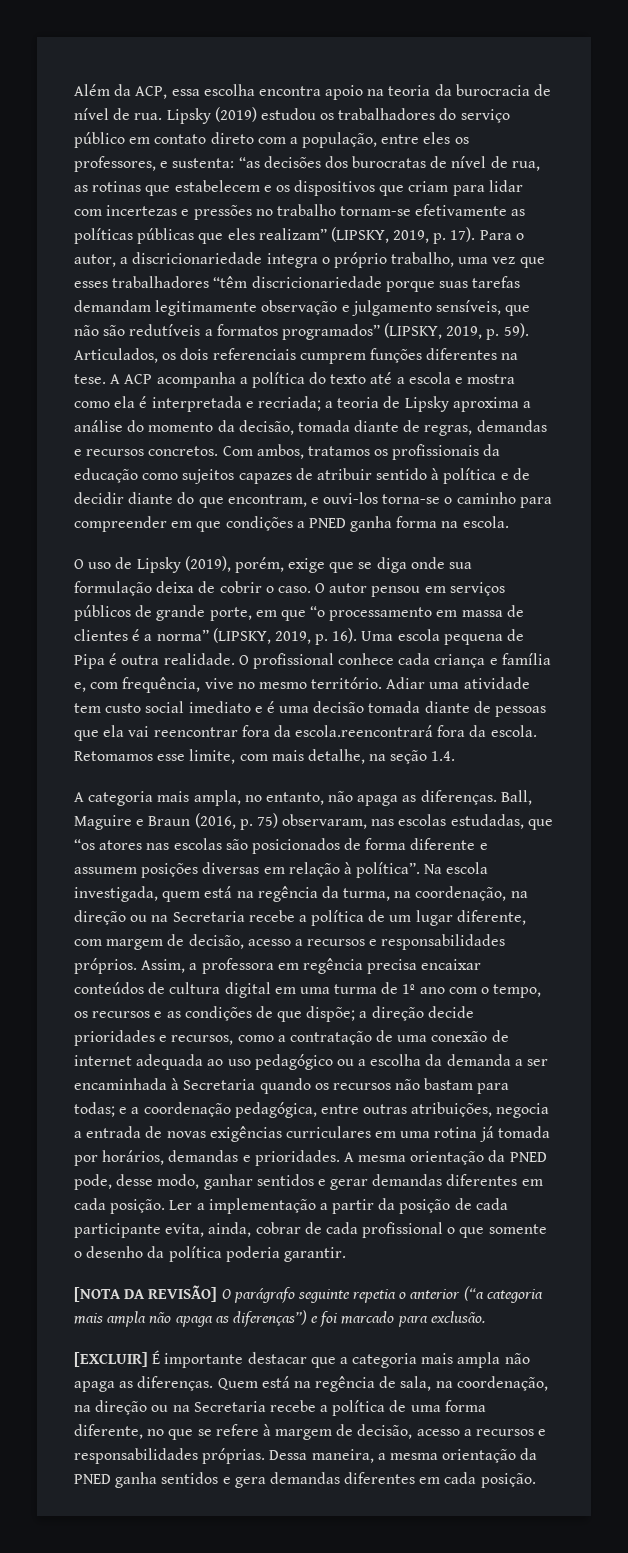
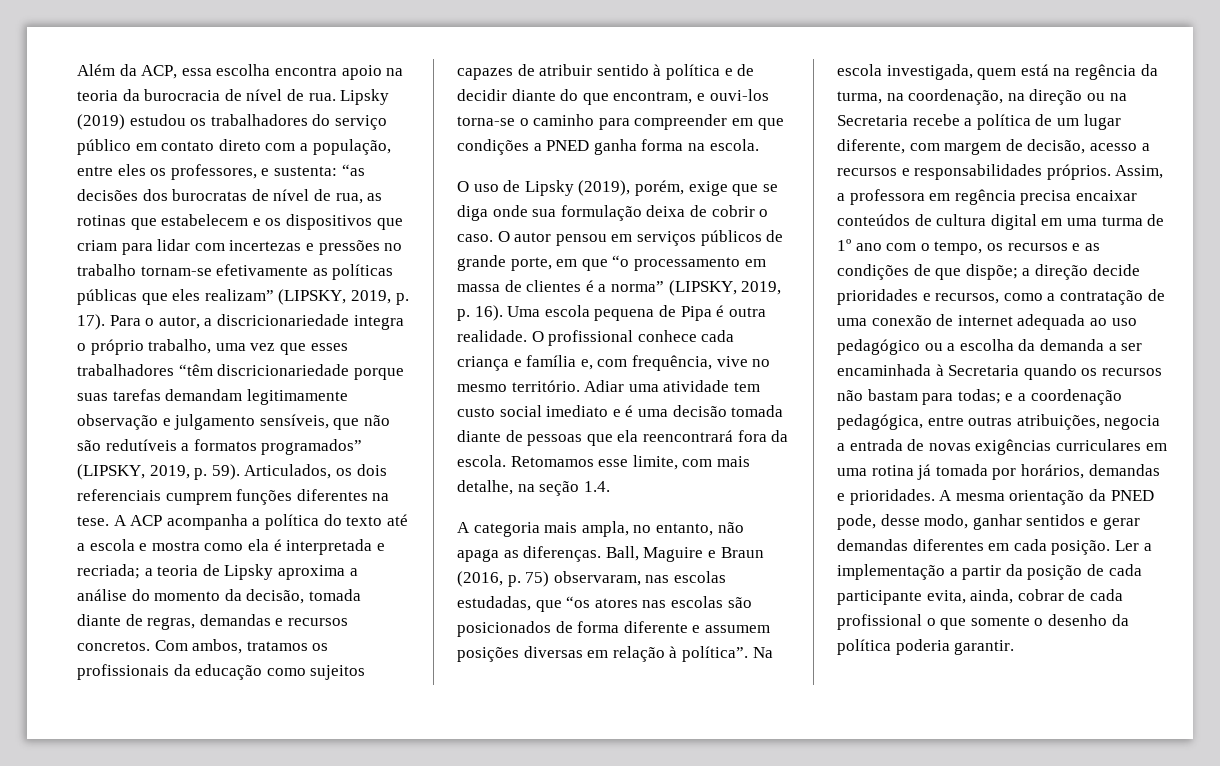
- Adiar uma atividade tem custo social imediato e é uma decisão tomada diante de pessoas que ela vai reencontrar fora da escola.reencontrará fora da escola.
+ Adiar uma atividade tem custo social imediato e é uma decisão tomada diante de pessoas que ela reencontrará fora da escola.
- [NOTA DA REVISÃO] O parágrafo seguinte repetia o anterior (“a categoria mais ampla não apaga as diferenças”) e foi marcado para exclusão.
- [EXCLUIR] É importante destacar que a categoria mais ampla não apaga as diferenças. Quem está na regência de sala, na coordenação, na direção ou na Secretaria recebe a política de uma forma diferente, no que se refere à margem de decisão, acesso a recursos e responsabilidades próprias. Dessa maneira, a mesma orientação da PNED ganha sentidos e gera demandas diferentes em cada posição.

